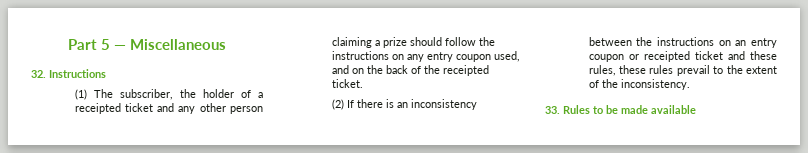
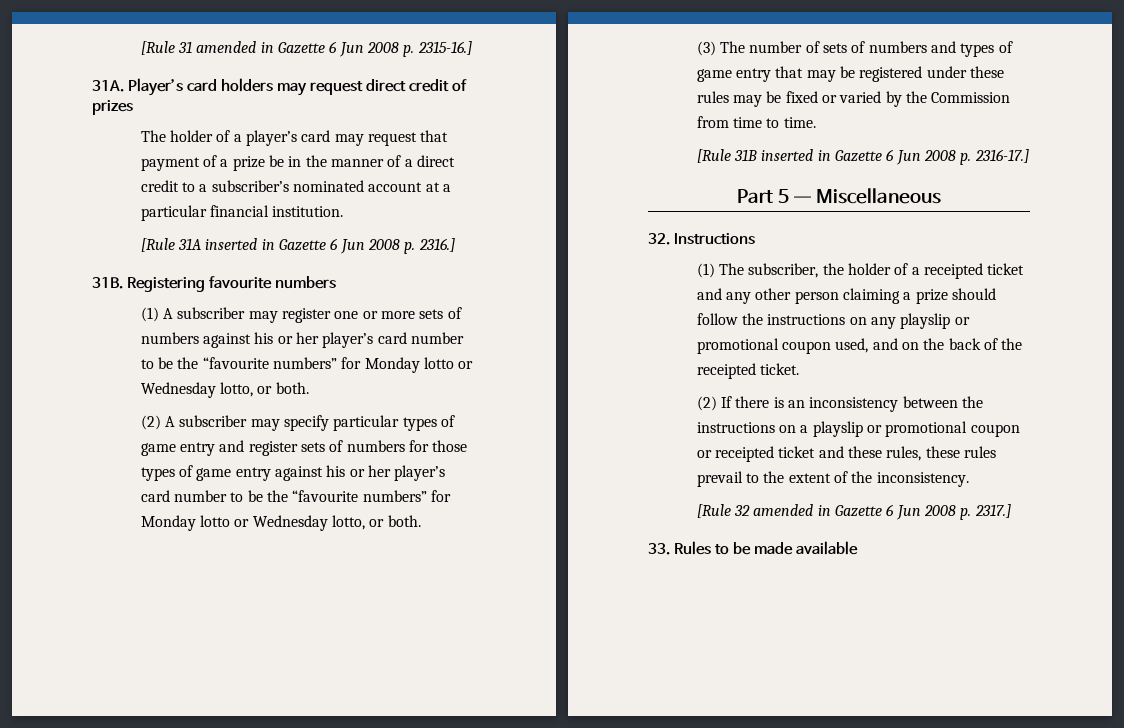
+ [Rule 31 amended in Gazette 6 Jun 2008 p. 2315-16.]
+ 31A. Player’s card holders may request direct credit of prizes
+ The holder of a player’s card may request that payment of a prize be in the manner of a direct credit to a subscriber’s nominated account at a particular financial institution.
+ [Rule 31A inserted in Gazette 6 Jun 2008 p. 2316.]
+ 31B. Registering favourite numbers
+ (1) A subscriber may register one or more sets of numbers against his or her player’s card number to be the “favourite numbers” for Monday lotto or Wednesday lotto, or both.
+ (2) A subscriber may specify particular types of game entry and register sets of numbers for those types of game entry against his or her player’s card number to be the “favourite numbers” for Monday lotto or Wednesday lotto, or both.
+ (3) The number of sets of numbers and types of game entry that may be registered under these rules may be fixed or varied by the Commission from time to time.
+ [Rule 31B inserted in Gazette 6 Jun 2008 p. 2316-17.]
- (1) The subscriber, the holder of a receipted ticket and any other person claiming a prize should follow the instructions on any entry coupon used, and on the back of the receipted ticket.
+ (1) The subscriber, the holder of a receipted ticket and any other person claiming a prize should follow the instructions on any playslip or promotional coupon used, and on the back of the receipted ticket.
- (2) If there is an inconsistency between the instructions on an entry coupon or receipted ticket and these rules, these rules prevail to the extent of the inconsistency.
+ (2) If there is an inconsistency between the instructions on a playslip or promotional coupon or receipted ticket and these rules, these rules prevail to the extent of the inconsistency.
+ [Rule 32 amended in Gazette 6 Jun 2008 p. 2317.]

